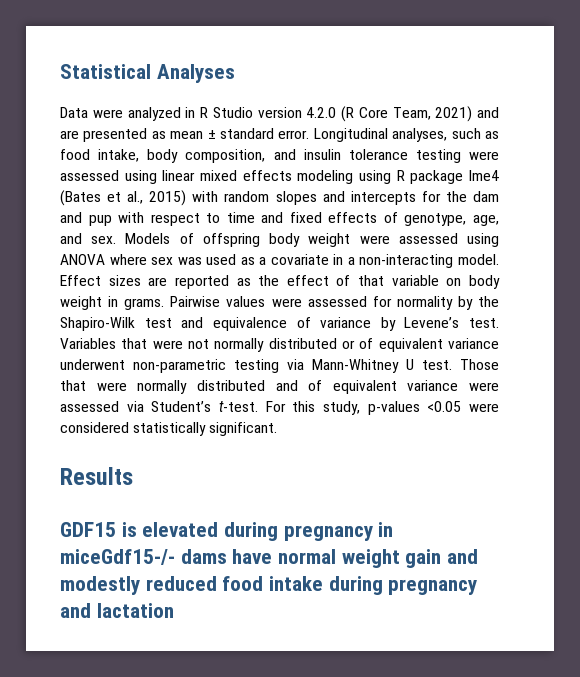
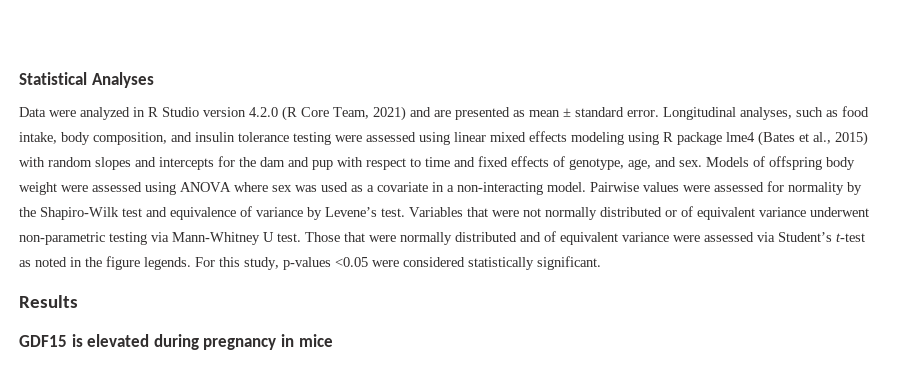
- Effect sizes are reported as the effect of that variable on body weight in grams.
- Those that were normally distributed and of equivalent variance were assessed via Student’s t-test.
+ Those that were normally distributed and of equivalent variance were assessed via Student’s t-test as noted in the figure legends.
- GDF15 is elevated during pregnancy in miceGdf15-/- dams have normal weight gain and modestly reduced food intake during pregnancy and lactation
+ GDF15 is elevated during pregnancy in mice

